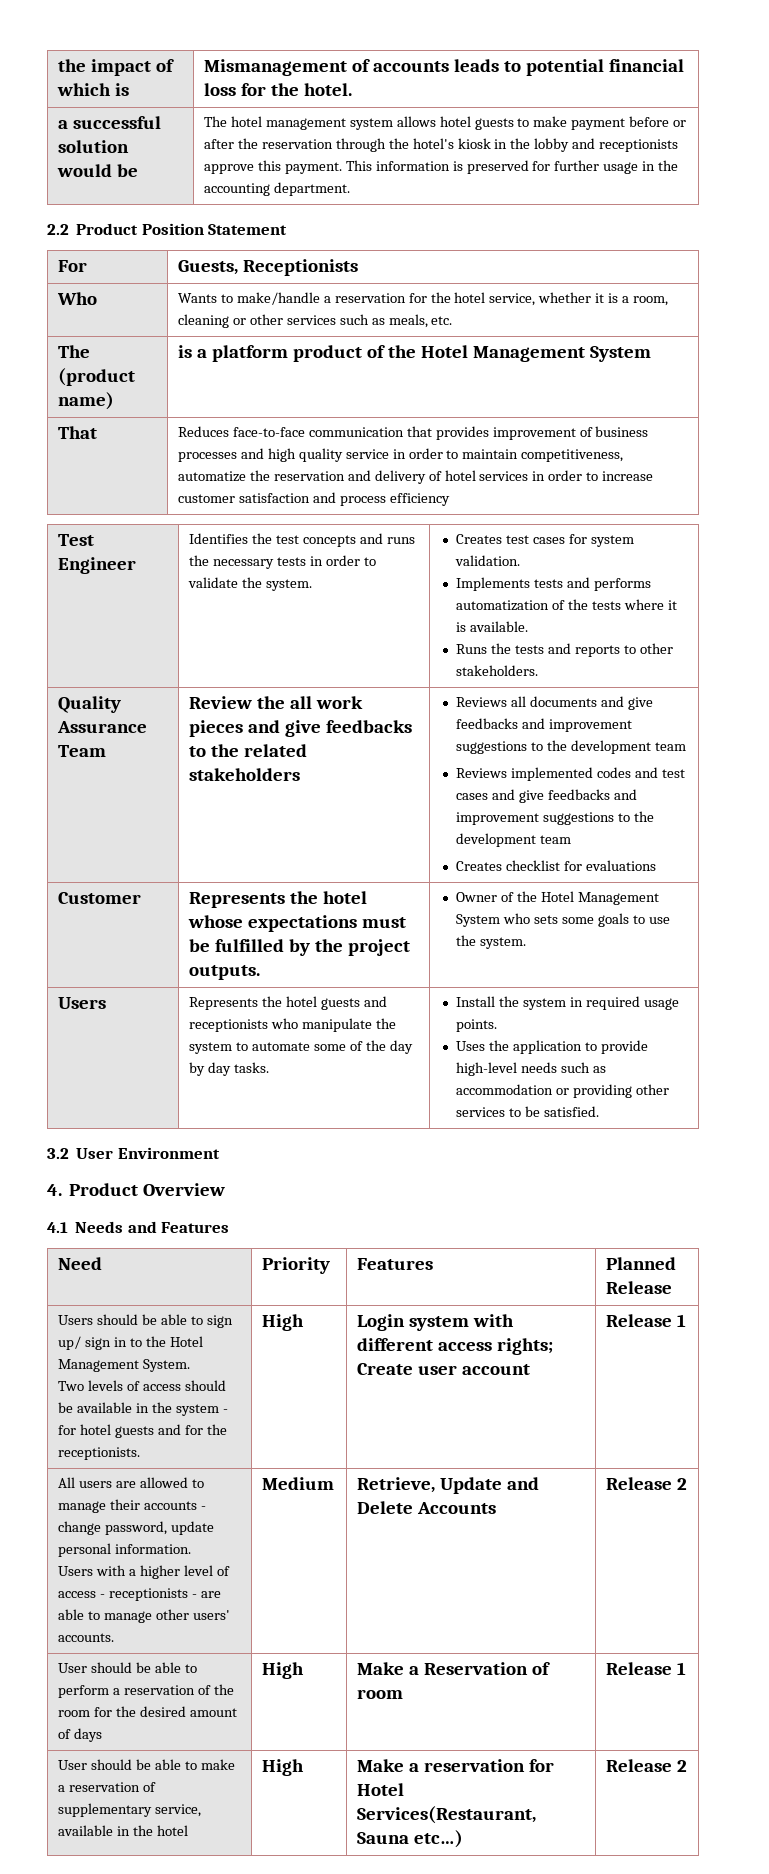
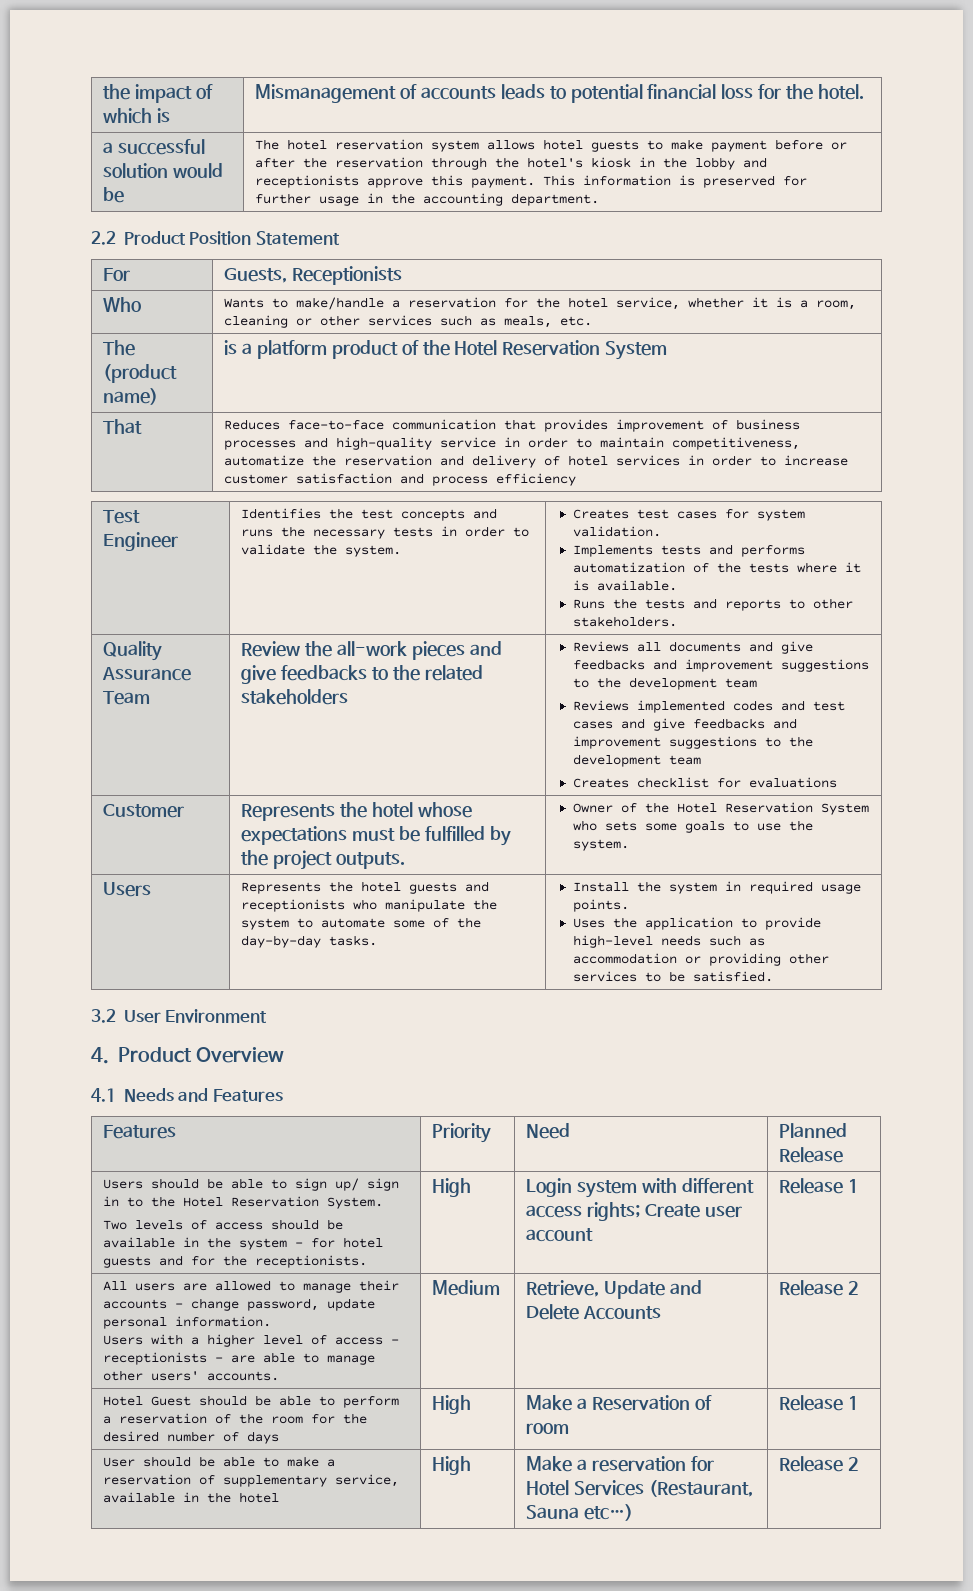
- The hotel management system allows hotel guests to make payment before or after the reservation through the hotel's kiosk in the lobby and receptionists approve this payment.
+ The hotel reservation system allows hotel guests to make payment before or after the reservation through the hotel's kiosk in the lobby and receptionists approve this payment.
- The (product name) | is a platform product of the Hotel Management System
+ The (product name) | is a platform product of the Hotel Reservation System
- That | Reduces face-to-face communication that provides improvement of business processes and high quality service in order to maintain competitiveness, automatize the reservation and delivery of hotel services in order to increase customer satisfaction and process efficiency
+ That | Reduces face-to-face communication that provides improvement of business processes and high-quality service in order to maintain competitiveness, automatize the reservation and delivery of hotel services in order to increase customer satisfaction and process efficiency
- Review the all work pieces and give feedbacks to the related stakeholders
+ Review the all-work pieces and give feedbacks to the related stakeholders
- Customer | Represents the hotel whose expectations must be fulfilled by the project outputs. | Owner of the Hotel Management System who sets some goals to use the system.
+ Customer | Represents the hotel whose expectations must be fulfilled by the project outputs. | Owner of the Hotel Reservation System who sets some goals to use the system.
- Represents the hotel guests and receptionists who manipulate the system to automate some of the day by day tasks.
+ Represents the hotel guests and receptionists who manipulate the system to automate some of the day-by-day tasks.
- Need | Priority | Features | Planned Release
+ Features | Priority | Need | Planned Release
- Users should be able to sign up/ sign in to the Hotel Management System.
+ Users should be able to sign up/ sign in to the Hotel Reservation System.
- User should be able to perform a reservation of the room for the desired amount of days | High | Make a Reservation of room | Release 1
+ Hotel Guest should be able to perform a reservation of the room for the desired number of days | High | Make a Reservation of room | Release 1
- User should be able to make a reservation of supplementary service, available in the hotel | High | Make a reservation for Hotel Services(Restaurant, Sauna etc…) | Release 2
+ User should be able to make a reservation of supplementary service, available in the hotel | High | Make a reservation for Hotel Services (Restaurant, Sauna etc…) | Release 2

